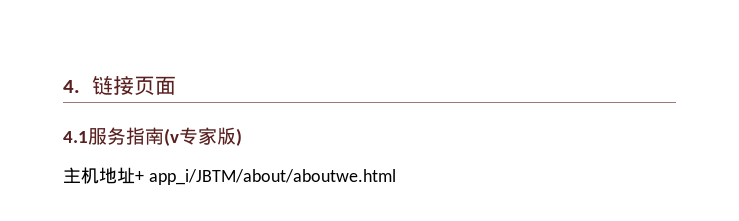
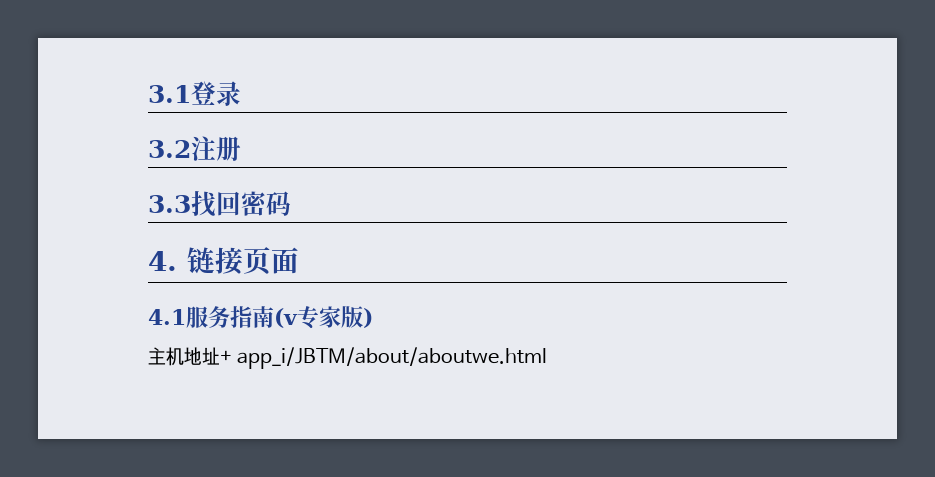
+ 3.1登录
+ 3.2注册
+ 3.3找回密码

